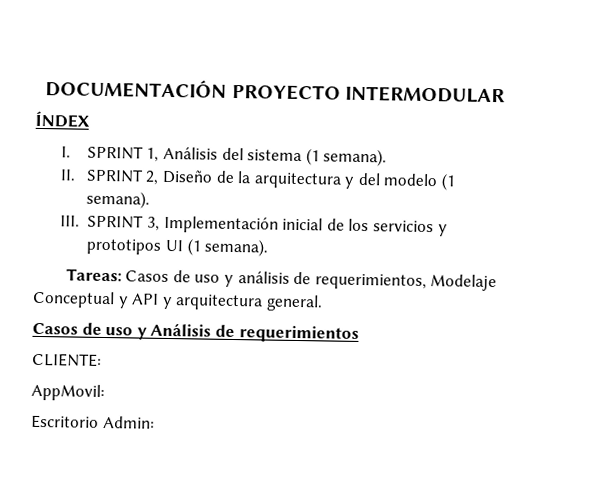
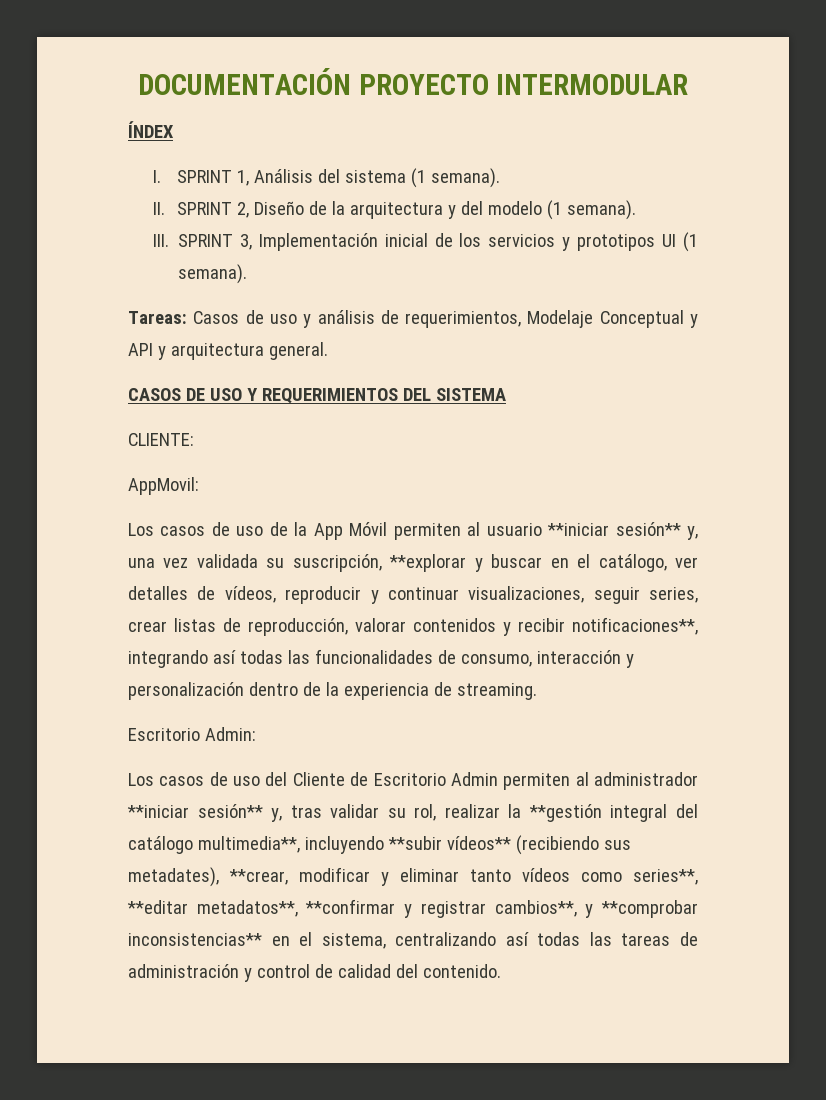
- Casos de uso y Análisis de requerimientos
+ CASOS DE USO Y REQUERIMIENTOS DEL SISTEMA
  CLIENTE:
  AppMovil:
+ Los casos de uso de la App Móvil permiten al usuario **iniciar sesión** y, una vez validada su suscripción, **explorar y buscar en el catálogo, ver detalles de vídeos, reproducir y continuar visualizaciones, seguir series, crear listas de reproducción, valorar contenidos y recibir notificaciones**, integrando así todas las funcionalidades de consumo, interacción y personalización dentro de la experiencia de streaming.
  Escritorio Admin:
+ Los casos de uso del Cliente de Escritorio Admin permiten al administrador **iniciar sesión** y, tras validar su rol, realizar la **gestión integral del catálogo multimedia**, incluyendo **subir vídeos** (recibiendo sus metadates), **crear, modificar y eliminar tanto vídeos como series**, **editar metadatos**, **confirmar y registrar cambios**, y **comprobar inconsistencias** en el sistema, centralizando así todas las tareas de administración y control de calidad del contenido.

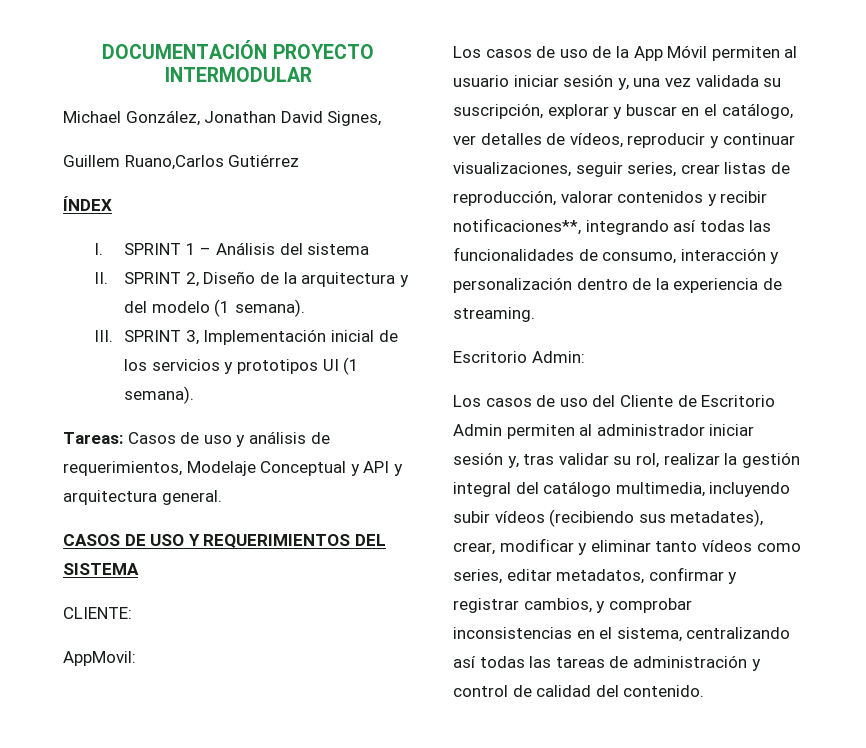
+ Michael González, Jonathan David Signes,
+ Guillem Ruano,Carlos Gutiérrez
- I. SPRINT 1, Análisis del sistema (1 semana).
+ I. SPRINT 1 – Análisis del sistema
- Los casos de uso de la App Móvil permiten al usuario **iniciar sesión** y, una vez validada su suscripción, **explorar y buscar en el catálogo, ver detalles de vídeos, reproducir y continuar visualizaciones, seguir series, crear listas de reproducción, valorar contenidos y recibir notificaciones**, integrando así todas las funcionalidades de consumo, interacción y personalización dentro de la experiencia de streaming.
+ Los casos de uso de la App Móvil permiten al usuario iniciar sesión y, una vez validada su suscripción, explorar y buscar en el catálogo, ver detalles de vídeos, reproducir y continuar visualizaciones, seguir series, crear listas de reproducción, valorar contenidos y recibir notificaciones**, integrando así todas las funcionalidades de consumo, interacción y personalización dentro de la experiencia de streaming.
- Los casos de uso del Cliente de Escritorio Admin permiten al administrador **iniciar sesión** y, tras validar su rol, realizar la **gestión integral del catálogo multimedia**, incluyendo **subir vídeos** (recibiendo sus metadates), **crear, modificar y eliminar tanto vídeos como series**, **editar metadatos**, **confirmar y registrar cambios**, y **comprobar inconsistencias** en el sistema, centralizando así todas las tareas de administración y control de calidad del contenido.
+ Los casos de uso del Cliente de Escritorio Admin permiten al administrador iniciar sesión y, tras validar su rol, realizar la gestión integral del catálogo multimedia, incluyendo subir vídeos (recibiendo sus metadates), crear, modificar y eliminar tanto vídeos como series, editar metadatos, confirmar y registrar cambios, y comprobar inconsistencias en el sistema, centralizando así todas las tareas de administración y control de calidad del contenido.

